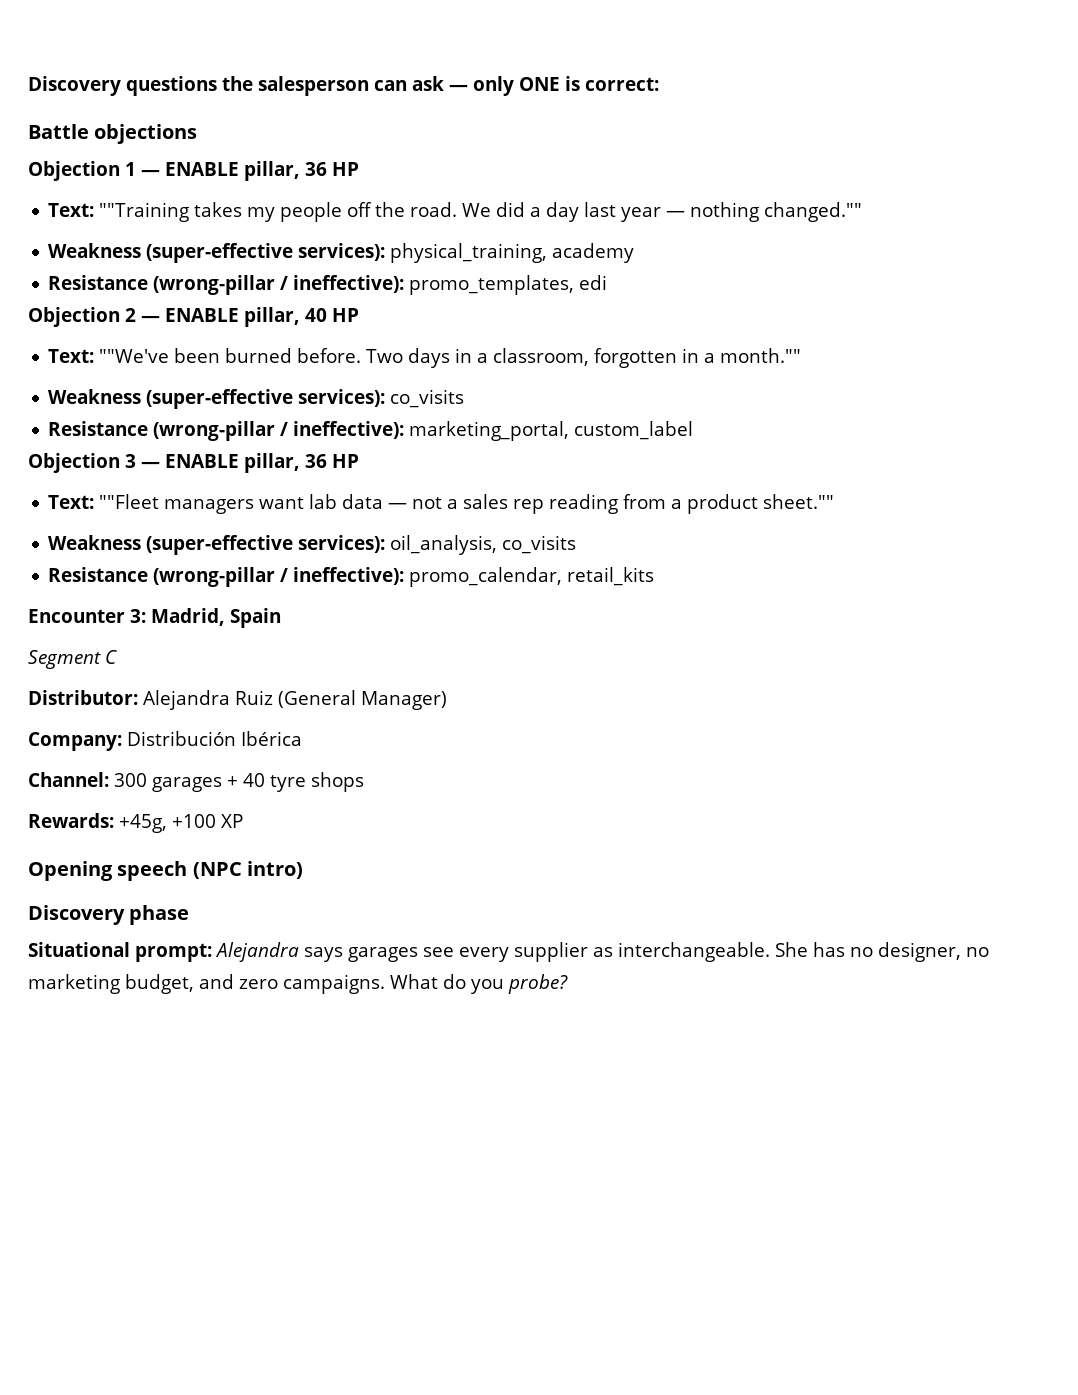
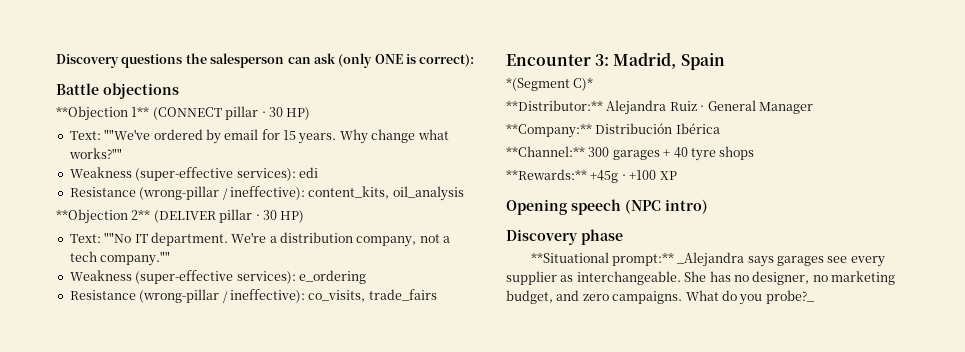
- Discovery questions the salesperson can ask — only ONE is correct:
+ Discovery questions the salesperson can ask (only ONE is correct):
- Objection 1 — ENABLE pillar, 36 HP
- Text: ""Training takes my people off the road. We did a day last year — nothing changed.""
- Weakness (super-effective services): physical_training, academy
- Resistance (wrong-pillar / ineffective): promo_templates, edi
- Objection 2 — ENABLE pillar, 40 HP
- Text: ""We've been burned before. Two days in a classroom, forgotten in a month.""
- Weakness (super-effective services): co_visits
- Resistance (wrong-pillar / ineffective): marketing_portal, custom_label
- Objection 3 — ENABLE pillar, 36 HP
- Text: ""Fleet managers want lab data — not a sales rep reading from a product sheet.""
- Weakness (super-effective services): oil_analysis, co_visits
- Resistance (wrong-pillar / ineffective): promo_calendar, retail_kits
+ **Objection 1** (CONNECT pillar · 30 HP)
+ Text: ""We've ordered by email for 15 years. Why change what works?""
+ Weakness (super-effective services): edi
+ Resistance (wrong-pillar / ineffective): content_kits, oil_analysis
+ **Objection 2** (DELIVER pillar · 30 HP)
+ Text: ""No IT department. We're a distribution company, not a tech company.""
+ Weakness (super-effective services): e_ordering
+ Resistance (wrong-pillar / ineffective): co_visits, trade_fairs
  Encounter 3: Madrid, Spain
- Segment C
- Distributor: Alejandra Ruiz (General Manager)
- Company: Distribución Ibérica
+ *(Segment C)*
+ **Distributor:** Alejandra Ruiz · General Manager
+ **Company:** Distribución Ibérica
- Channel: 300 garages + 40 tyre shops
+ **Channel:** 300 garages + 40 tyre shops
- Rewards: +45g, +100 XP
+ **Rewards:** +45g · +100 XP
- Situational prompt: Alejandra says garages see every supplier as interchangeable.
+ **Situational prompt:** _Alejandra says garages see every supplier as interchangeable.
- What do you probe?
+ What do you probe?_

